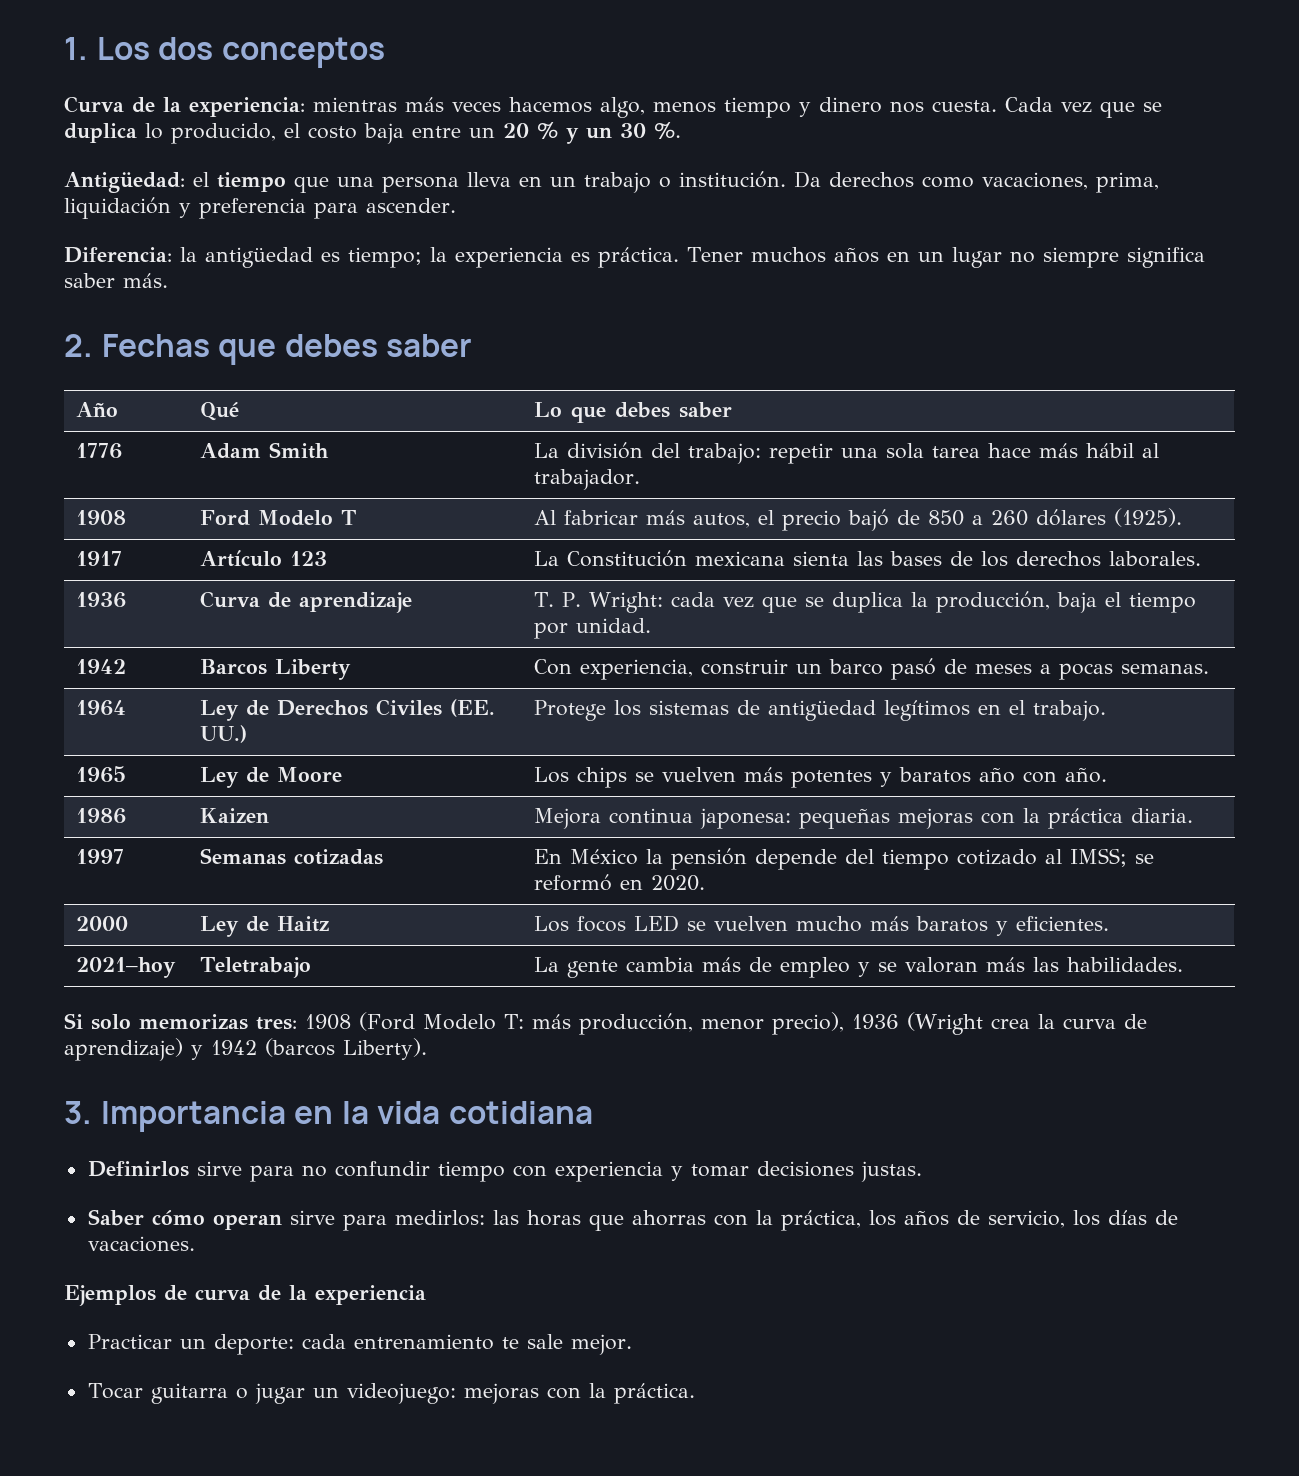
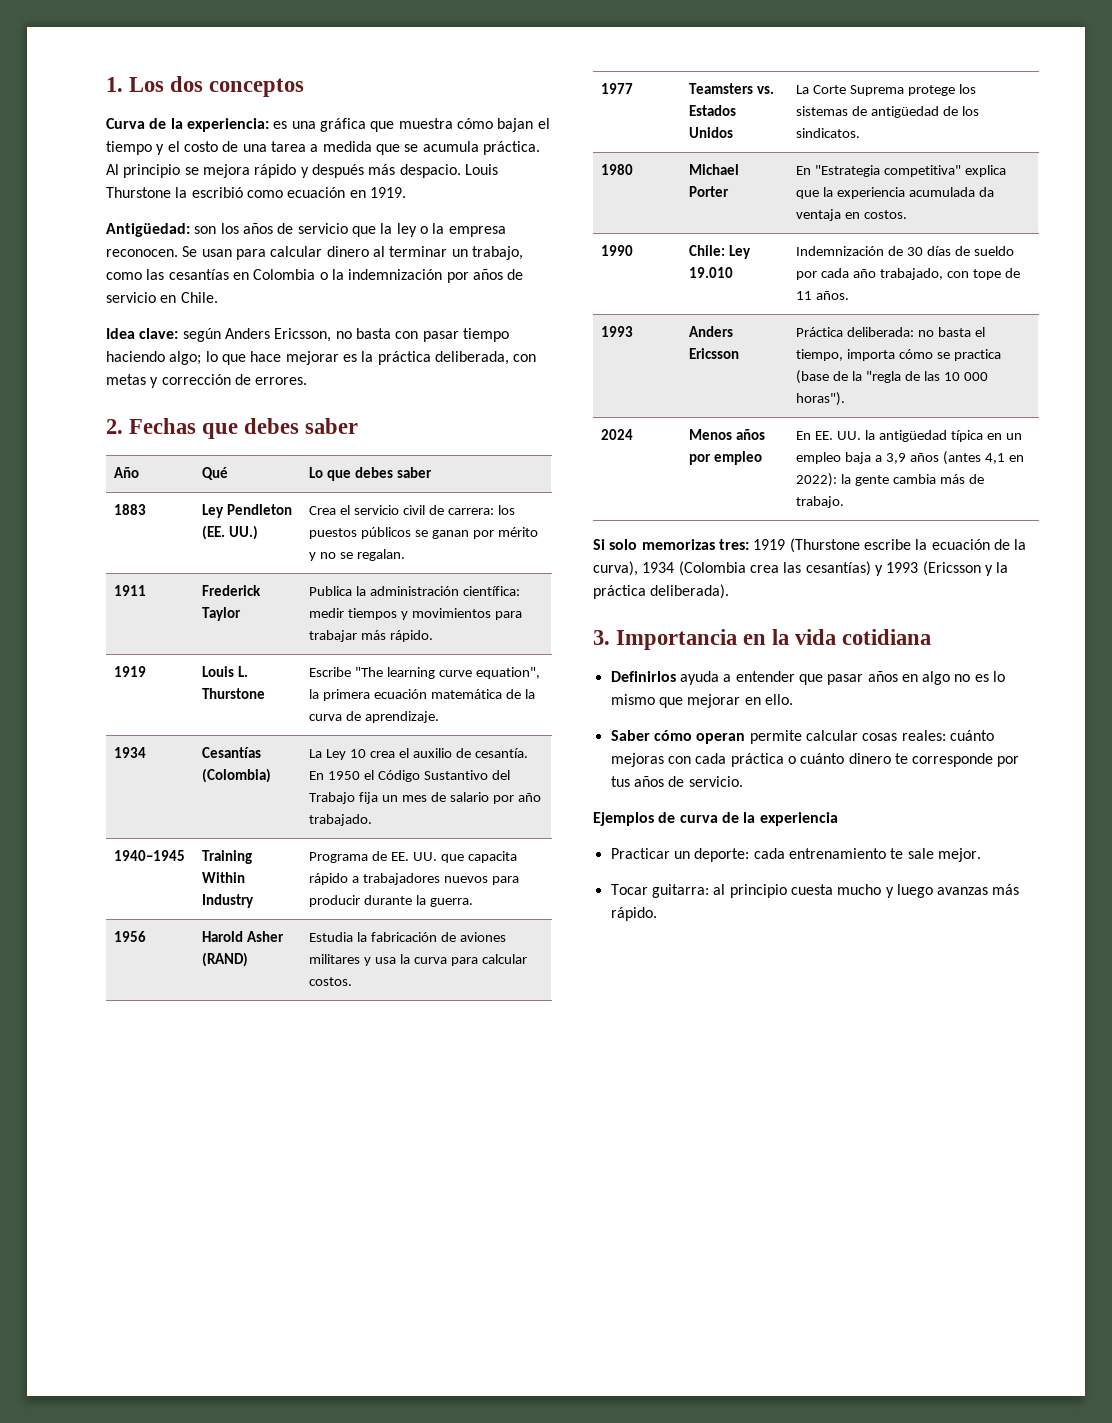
- Curva de la experiencia: mientras más veces hacemos algo, menos tiempo y dinero nos cuesta. Cada vez que se duplica lo producido, el costo baja entre un 20 % y un 30 %.
- Antigüedad: el tiempo que una persona lleva en un trabajo o institución. Da derechos como vacaciones, prima, liquidación y preferencia para ascender.
- Diferencia: la antigüedad es tiempo; la experiencia es práctica. Tener muchos años en un lugar no siempre significa saber más.
+ Curva de la experiencia: es una gráfica que muestra cómo bajan el tiempo y el costo de una tarea a medida que se acumula práctica. Al principio se mejora rápido y después más despacio. Louis Thurstone la escribió como ecuación en 1919.
+ Antigüedad: son los años de servicio que la ley o la empresa reconocen. Se usan para calcular dinero al terminar un trabajo, como las cesantías en Colombia o la indemnización por años de servicio en Chile.
+ Idea clave: según Anders Ericsson, no basta con pasar tiempo haciendo algo; lo que hace mejorar es la práctica deliberada, con metas y corrección de errores.
- 1776 | Adam Smith | La división del trabajo: repetir una sola tarea hace más hábil al trabajador.
- 1908 | Ford Modelo T | Al fabricar más autos, el precio bajó de 850 a 260 dólares (1925).
- 1917 | Artículo 123 | La Constitución mexicana sienta las bases de los derechos laborales.
- 1936 | Curva de aprendizaje | T. P. Wright: cada vez que se duplica la producción, baja el tiempo por unidad.
- 1942 | Barcos Liberty | Con experiencia, construir un barco pasó de meses a pocas semanas.
- 1964 | Ley de Derechos Civiles (EE. UU.) | Protege los sistemas de antigüedad legítimos en el trabajo.
- 1965 | Ley de Moore | Los chips se vuelven más potentes y baratos año con año.
- 1986 | Kaizen | Mejora continua japonesa: pequeñas mejoras con la práctica diaria.
- 1997 | Semanas cotizadas | En México la pensión depende del tiempo cotizado al IMSS; se reformó en 2020.
- 2000 | Ley de Haitz | Los focos LED se vuelven mucho más baratos y eficientes.
- 2021–hoy | Teletrabajo | La gente cambia más de empleo y se valoran más las habilidades.
- Si solo memorizas tres: 1908 (Ford Modelo T: más producción, menor precio), 1936 (Wright crea la curva de aprendizaje) y 1942 (barcos Liberty).
+ 1883 | Ley Pendleton (EE. UU.) | Crea el servicio civil de carrera: los puestos públicos se ganan por mérito y no se regalan.
+ 1911 | Frederick Taylor | Publica la administración científica: medir tiempos y movimientos para trabajar más rápido.
+ 1919 | Louis L. Thurstone | Escribe "The learning curve equation", la primera ecuación matemática de la curva de aprendizaje.
+ 1934 | Cesantías (Colombia) | La Ley 10 crea el auxilio de cesantía. En 1950 el Código Sustantivo del Trabajo fija un mes de salario por año trabajado.
+ 1940–1945 | Training Within Industry | Programa de EE. UU. que capacita rápido a trabajadores nuevos para producir durante la guerra.
+ 1956 | Harold Asher (RAND) | Estudia la fabricación de aviones militares y usa la curva para calcular costos.
+ 1977 | Teamsters vs. Estados Unidos | La Corte Suprema protege los sistemas de antigüedad de los sindicatos.
+ 1980 | Michael Porter | En "Estrategia competitiva" explica que la experiencia acumulada da ventaja en costos.
+ 1990 | Chile: Ley 19.010 | Indemnización de 30 días de sueldo por cada año trabajado, con tope de 11 años.
+ 1993 | Anders Ericsson | Práctica deliberada: no basta el tiempo, importa cómo se practica (base de la "regla de las 10 000 horas").
+ 2024 | Menos años por empleo | En EE. UU. la antigüedad típica en un empleo baja a 3,9 años (antes 4,1 en 2022): la gente cambia más de trabajo.
+ Si solo memorizas tres: 1919 (Thurstone escribe la ecuación de la curva), 1934 (Colombia crea las cesantías) y 1993 (Ericsson y la práctica deliberada).
- Definirlos sirve para no confundir tiempo con experiencia y tomar decisiones justas.
- Saber cómo operan sirve para medirlos: las horas que ahorras con la práctica, los años de servicio, los días de vacaciones.
+ Definirlos ayuda a entender que pasar años en algo no es lo mismo que mejorar en ello.
+ Saber cómo operan permite calcular cosas reales: cuánto mejoras con cada práctica o cuánto dinero te corresponde por tus años de servicio.
- Tocar guitarra o jugar un videojuego: mejoras con la práctica.
+ Tocar guitarra: al principio cuesta mucho y luego avanzas más rápido.

